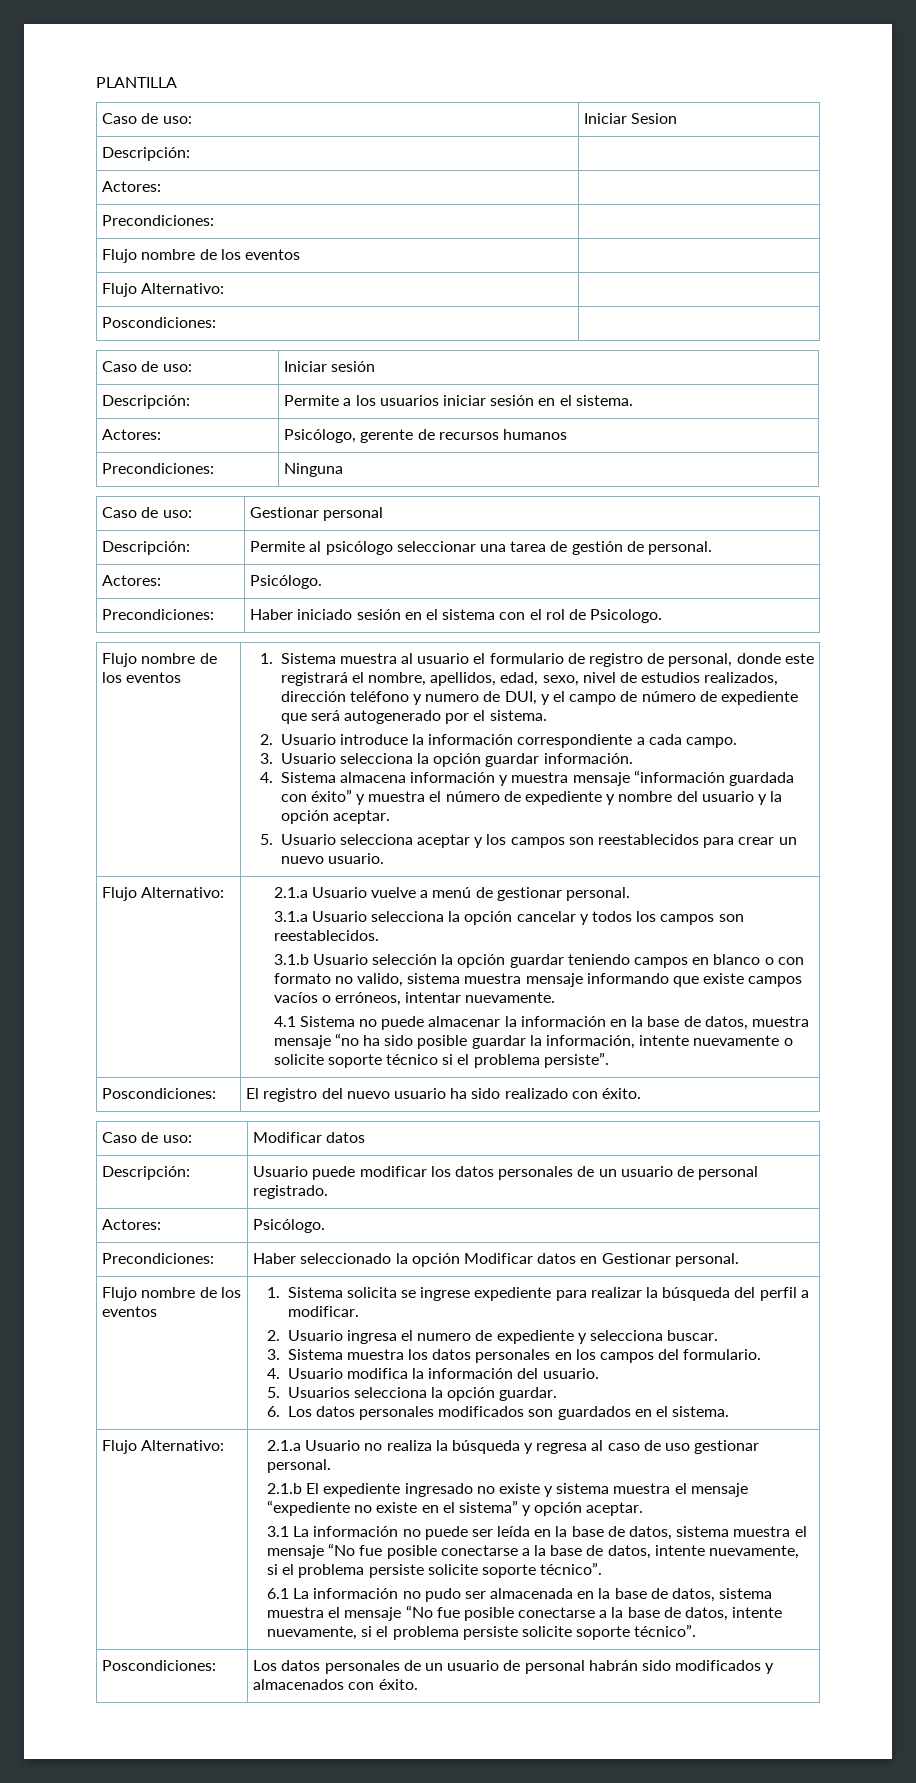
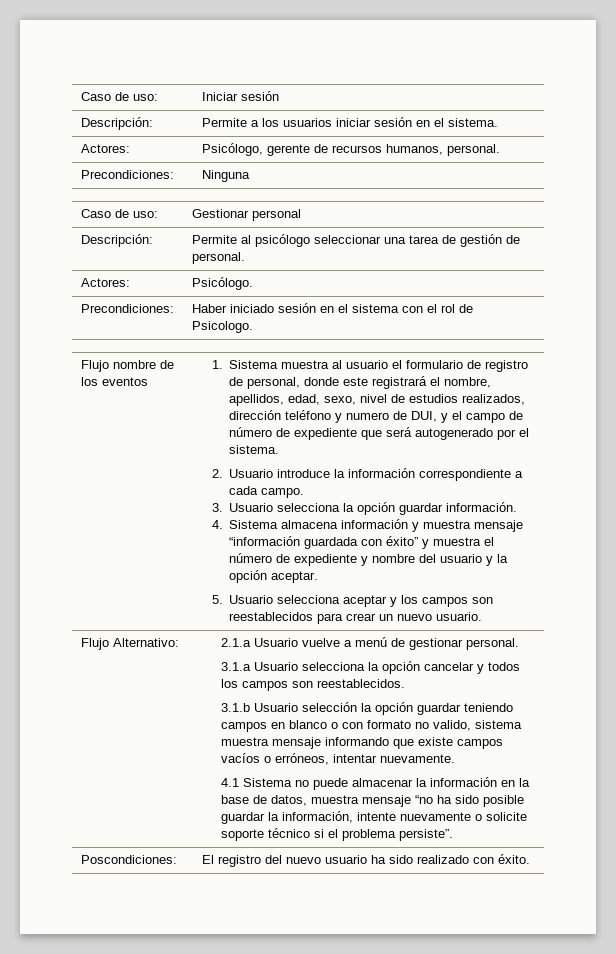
- PLANTILLA
- Caso de uso: | Iniciar Sesion
- Descripción: |
- Actores: |
- Precondiciones: |
- Flujo nombre de los eventos |
- Flujo Alternativo: |
- Poscondiciones: |
- Actores: | Psicólogo, gerente de recursos humanos
+ Actores: | Psicólogo, gerente de recursos humanos, personal.
- Caso de uso: | Modificar datos
- Descripción: | Usuario puede modificar los datos personales de un usuario de personal registrado.
- Actores: | Psicólogo.
- Precondiciones: | Haber seleccionado la opción Modificar datos en Gestionar personal.
- Flujo nombre de los eventos | 1. Sistema solicita se ingrese expediente para realizar la búsqueda del perfil a modificar.
- 2. Usuario ingresa el numero de expediente y selecciona buscar.
- 3. Sistema muestra los datos personales en los campos del formulario.
- 4. Usuario modifica la información del usuario.
- 5. Usuarios selecciona la opción guardar.
- 6. Los datos personales modificados son guardados en el sistema.
- Flujo Alternativo: | 2.1.a Usuario no realiza la búsqueda y regresa al caso de uso gestionar personal.
- 2.1.b El expediente ingresado no existe y sistema muestra el mensaje “expediente no existe en el sistema” y opción aceptar.
- 3.1 La información no puede ser leída en la base de datos, sistema muestra el mensaje “No fue posible conectarse a la base de datos, intente nuevamente, si el problema persiste solicite soporte técnico”.
- 6.1 La información no pudo ser almacenada en la base de datos, sistema muestra el mensaje “No fue posible conectarse a la base de datos, intente nuevamente, si el problema persiste solicite soporte técnico”.
- Poscondiciones: | Los datos personales de un usuario de personal habrán sido modificados y almacenados con éxito.

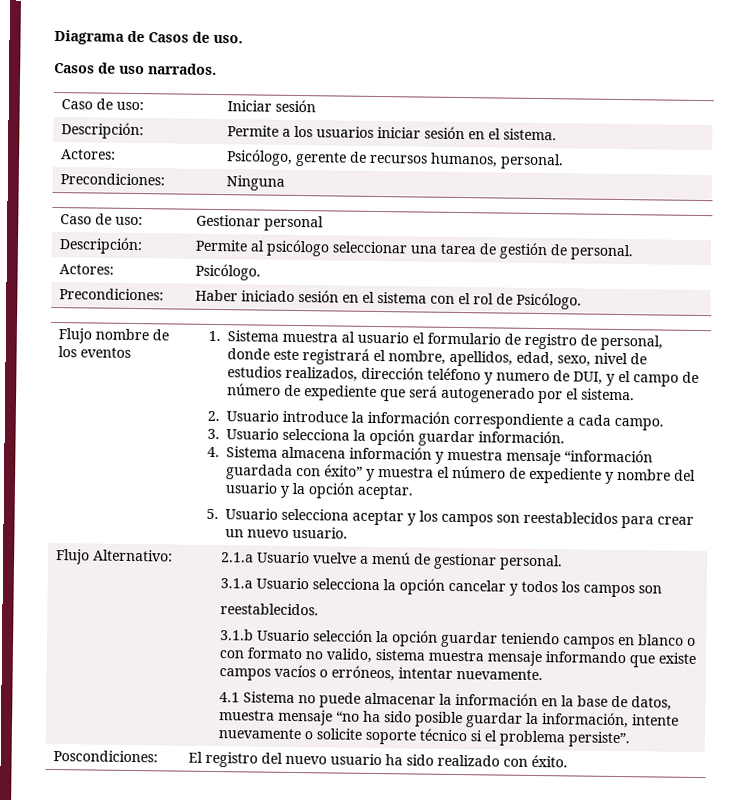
+ Diagrama de Casos de uso.
+ Casos de uso narrados.
- Precondiciones: | Haber iniciado sesión en el sistema con el rol de Psicologo.
+ Precondiciones: | Haber iniciado sesión en el sistema con el rol de Psicólogo.
- 3.1.a Usuario selecciona la opción cancelar y todos los campos son reestablecidos.
+ 3.1.a Usuario selecciona la opción cancelar y todos los campos son
+ reestablecidos.

